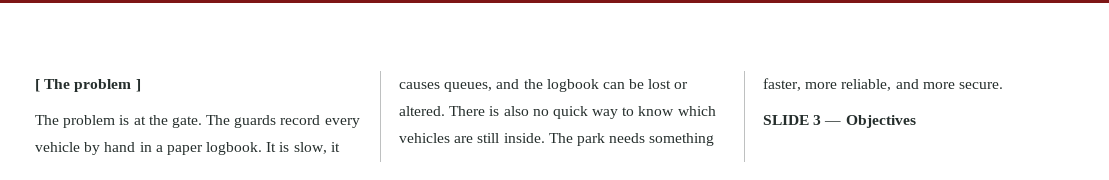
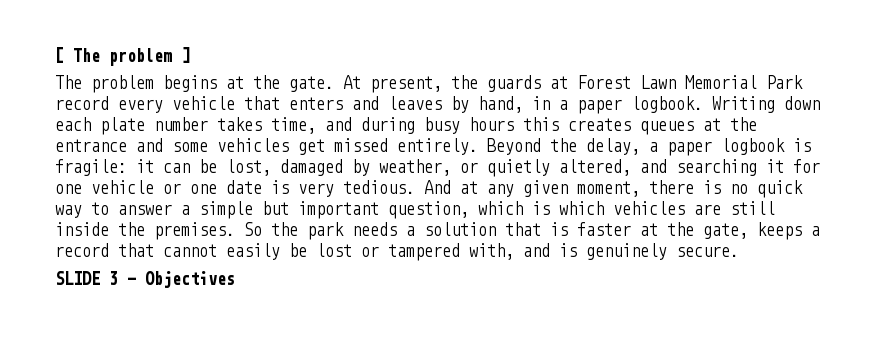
- The problem is at the gate.
+ The problem begins at the gate.
- The guards record every vehicle by hand in a paper logbook. It is slow, it causes queues, and the logbook can be lost or altered. There is also no quick way to know which vehicles are still inside. The park needs something faster, more reliable, and more secure.
+ At present, the guards at Forest Lawn Memorial Park record every vehicle that enters and leaves by hand, in a paper logbook. Writing down each plate number takes time, and during busy hours this creates queues at the entrance and some vehicles get missed entirely. Beyond the delay, a paper logbook is fragile: it can be lost, damaged by weather, or quietly altered, and searching it for one vehicle or one date is very tedious. And at any given moment, there is no quick way to answer a simple but important question, which is which vehicles are still inside the premises. So the park needs a solution that is faster at the gate, keeps a record that cannot easily be lost or tampered with, and is genuinely secure.

